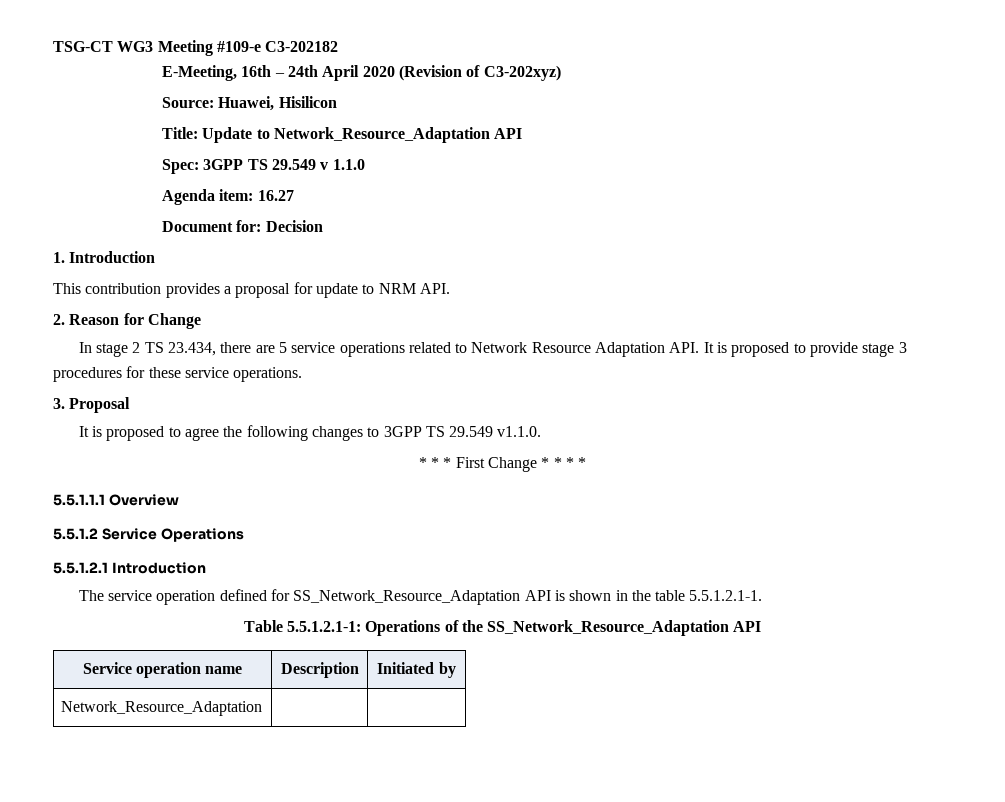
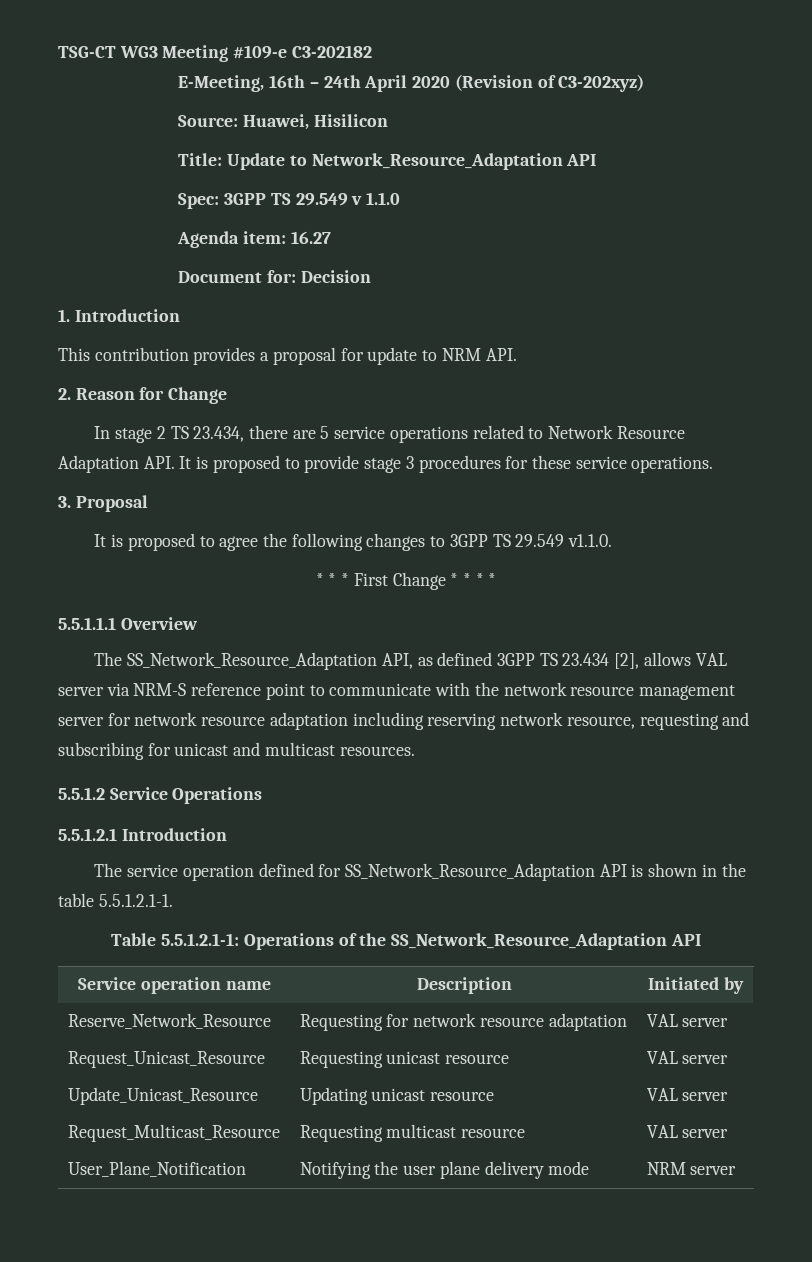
+ The SS_Network_Resource_Adaptation API, as defined 3GPP TS 23.434 [2], allows VAL server via NRM-S reference point to communicate with the network resource management server for network resource adaptation including reserving network resource, requesting and subscribing for unicast and multicast resources.
- Network_Resource_Adaptation | |
+ Reserve_Network_Resource | Requesting for network resource adaptation | VAL server
+ Request_Unicast_Resource | Requesting unicast resource | VAL server
+ Update_Unicast_Resource | Updating unicast resource | VAL server
+ Request_Multicast_Resource | Requesting multicast resource | VAL server
+ User_Plane_Notification | Notifying the user plane delivery mode | NRM server

